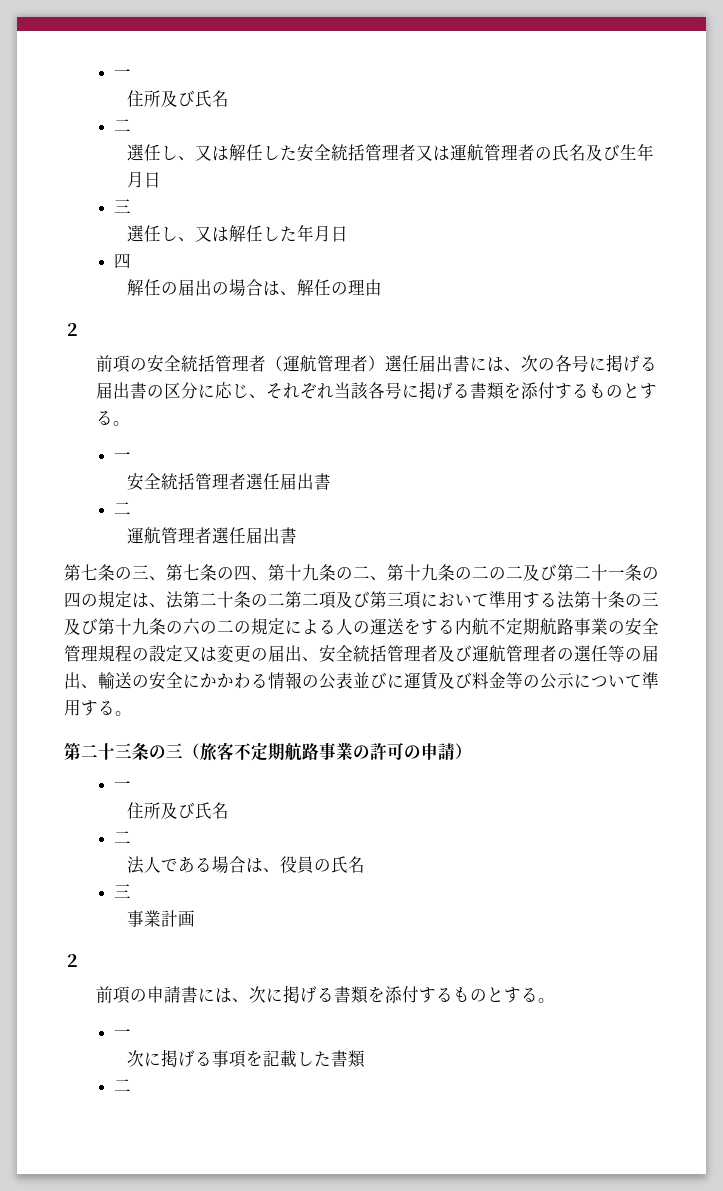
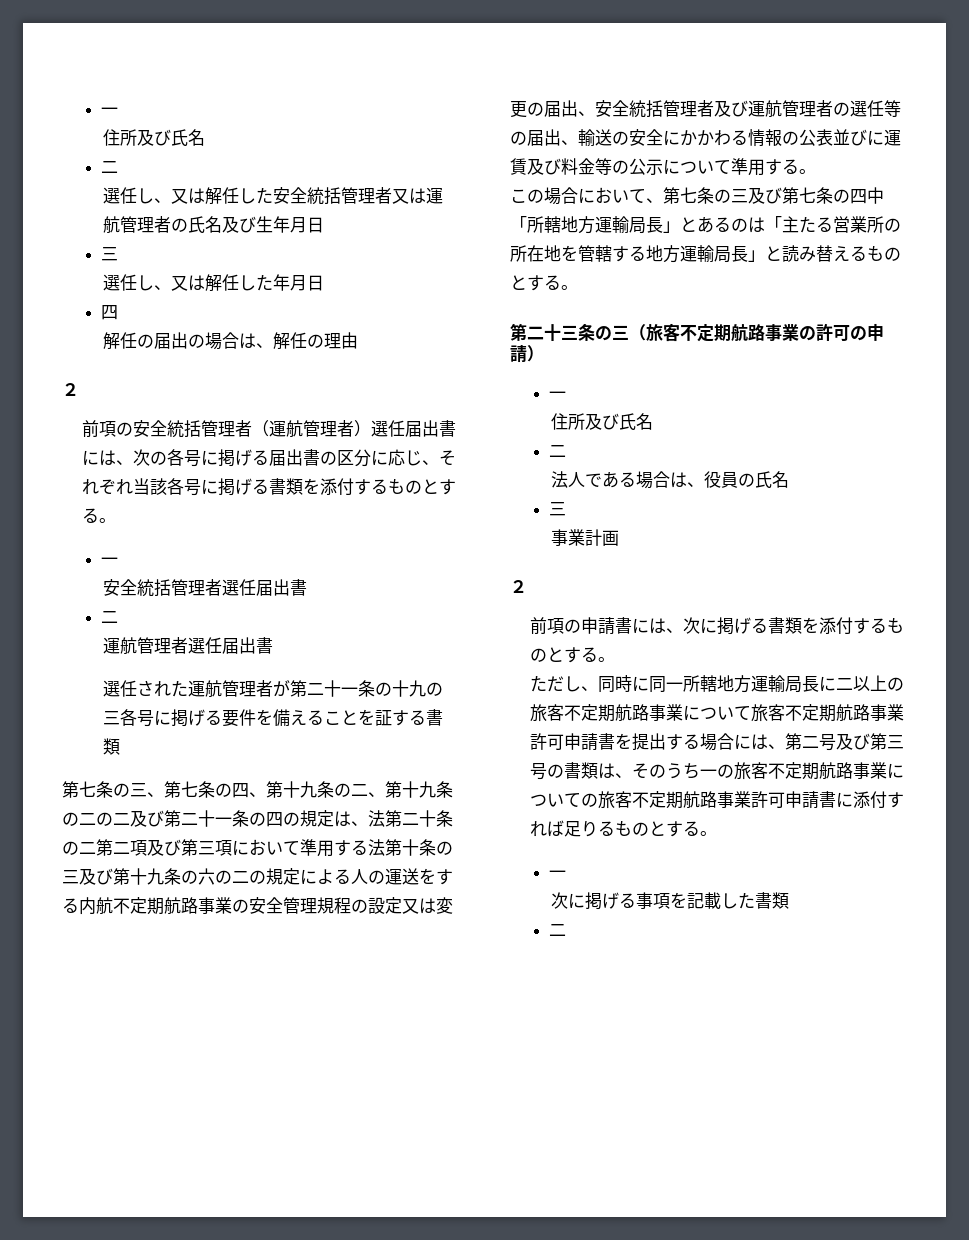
+ 選任された運航管理者が第二十一条の十九の三各号に掲げる要件を備えることを証する書類
+ この場合において、第七条の三及び第七条の四中「所轄地方運輸局長」とあるのは「主たる営業所の所在地を管轄する地方運輸局長」と読み替えるものとする。
+ ただし、同時に同一所轄地方運輸局長に二以上の旅客不定期航路事業について旅客不定期航路事業許可申請書を提出する場合には、第二号及び第三号の書類は、そのうち一の旅客不定期航路事業についての旅客不定期航路事業許可申請書に添付すれば足りるものとする。

